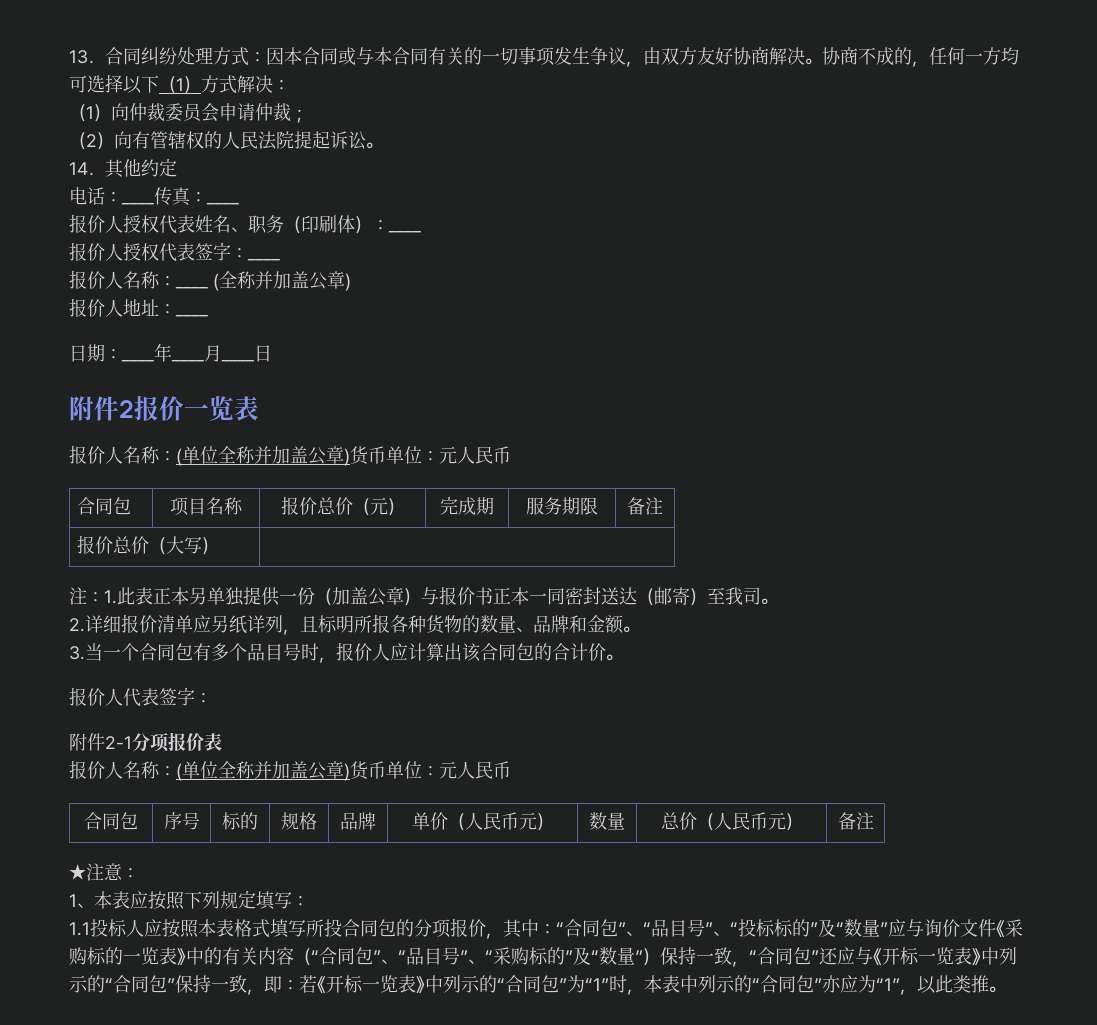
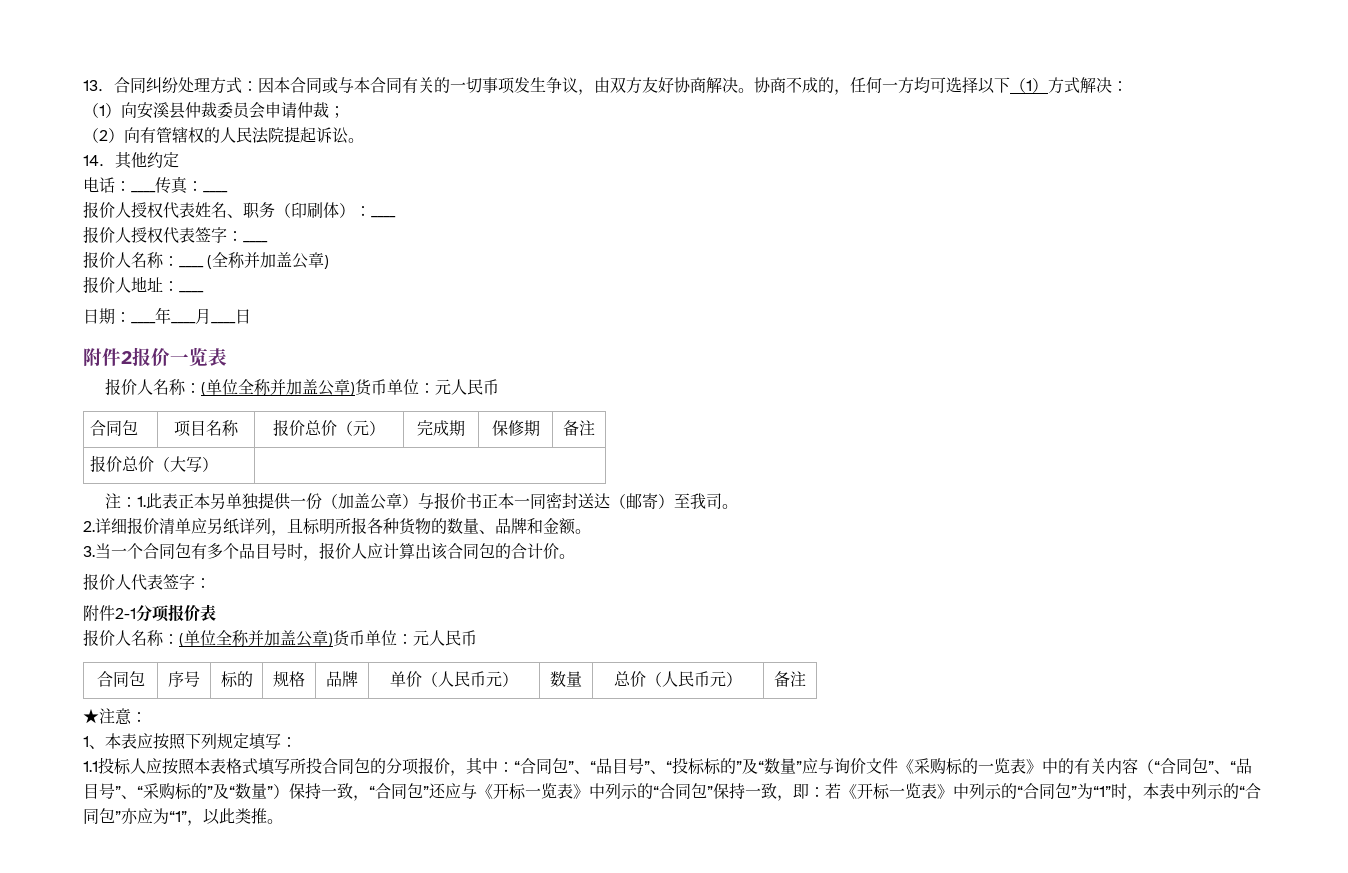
- （1）向仲裁委员会申请仲裁；
+ （1）向安溪县仲裁委员会申请仲裁；
- 合同包 | 项目名称 | 报价总价（元） | 完成期 | 服务期限 | 备注
+ 合同包 | 项目名称 | 报价总价（元） | 完成期 | 保修期 | 备注

